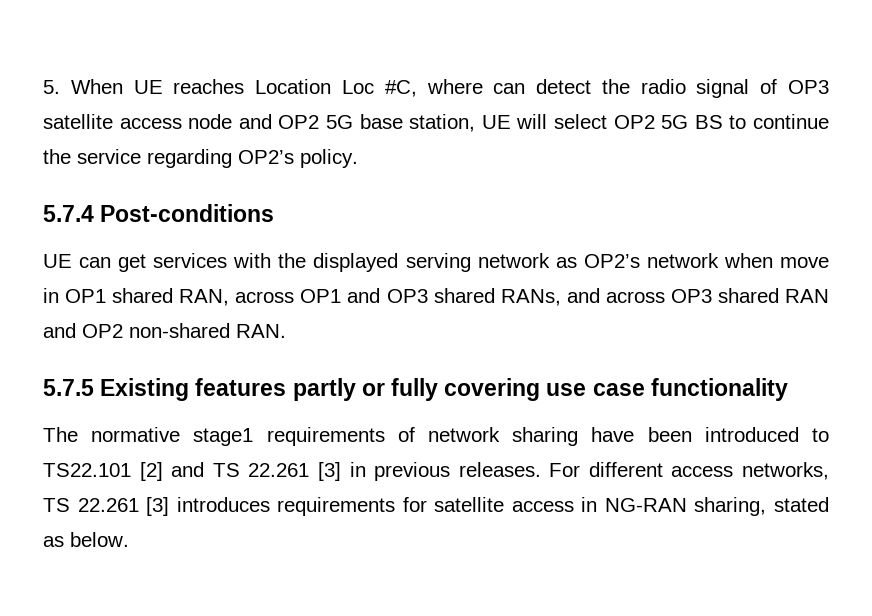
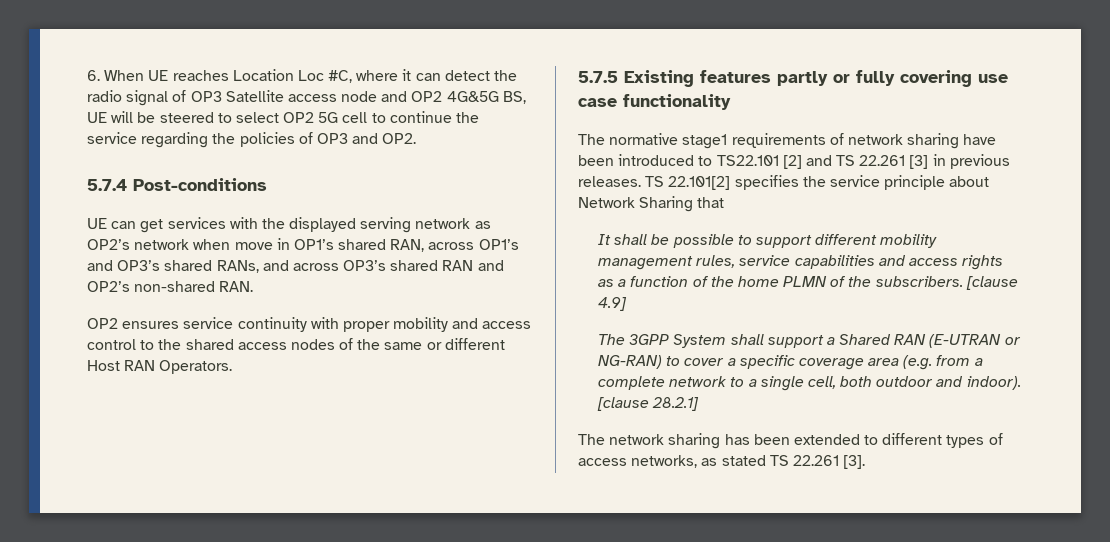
- 5. When UE reaches Location Loc #C, where can detect the radio signal of OP3 satellite access node and OP2 5G base station, UE will select OP2 5G BS to continue the service regarding OP2’s policy.
+ 6. When UE reaches Location Loc #C, where it can detect the radio signal of OP3 Satellite access node and OP2 4G&5G BS, UE will be steered to select OP2 5G cell to continue the service regarding the policies of OP3 and OP2.
- UE can get services with the displayed serving network as OP2’s network when move in OP1 shared RAN, across OP1 and OP3 shared RANs, and across OP3 shared RAN and OP2 non-shared RAN.
+ UE can get services with the displayed serving network as OP2’s network when move in OP1’s shared RAN, across OP1’s and OP3’s shared RANs, and across OP3’s shared RAN and OP2’s non-shared RAN.
+ OP2 ensures service continuity with proper mobility and access control to the shared access nodes of the same or different Host RAN Operators.
- For different access networks, TS 22.261 [3] introduces requirements for satellite access in NG-RAN sharing, stated as below.
+ TS 22.101[2] specifies the service principle about Network Sharing that
+ It shall be possible to support different mobility management rules, service capabilities and access rights as a function of the home PLMN of the subscribers. [clause 4.9]
+ The 3GPP System shall support a Shared RAN (E-UTRAN or NG-RAN) to cover a specific coverage area (e.g. from a complete network to a single cell, both outdoor and indoor). [clause 28.2.1]
+ The network sharing has been extended to different types of access networks, as stated TS 22.261 [3].

